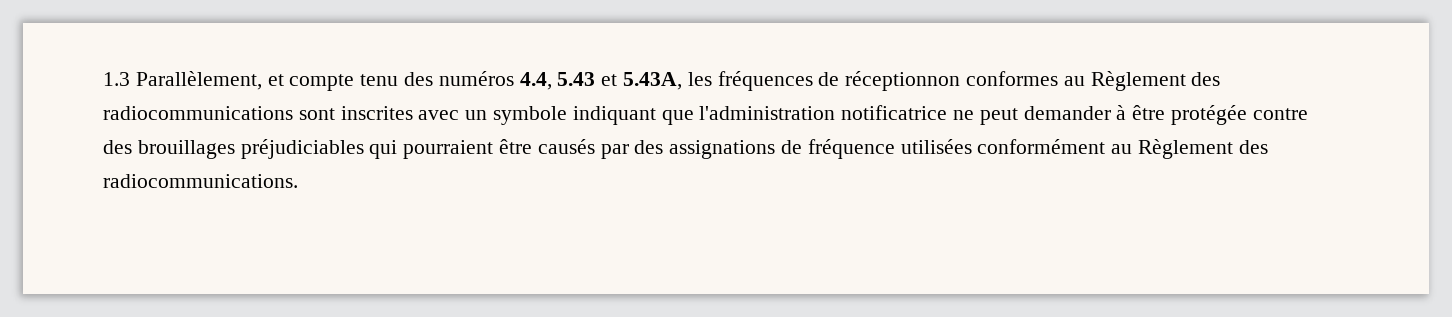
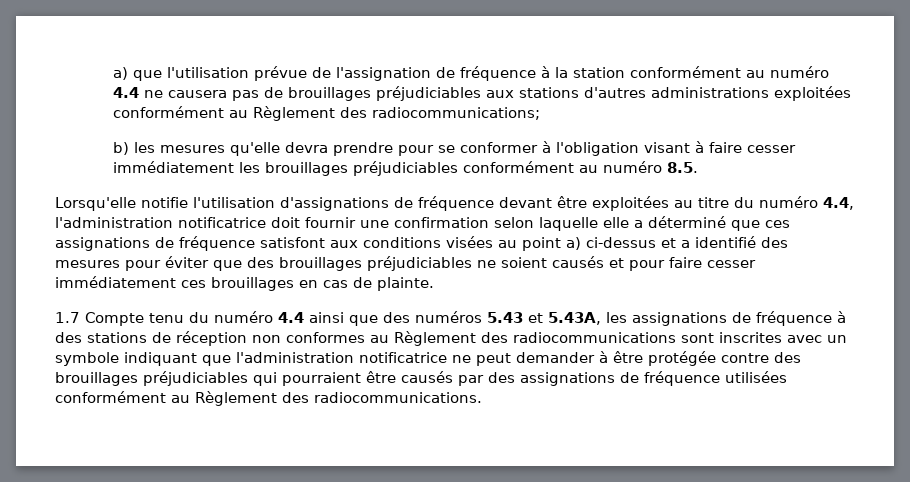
- 1.3 Parallèlement, et compte tenu des numéros 4.4, 5.43 et 5.43A, les fréquences de réceptionnon conformes au Règlement des radiocommunications sont inscrites avec un symbole indiquant que l'administration notificatrice ne peut demander à être protégée contre des brouillages préjudiciables qui pourraient être causés par des assignations de fréquence utilisées conformément au Règlement des radiocommunications.
+ a) que l'utilisation prévue de l'assignation de fréquence à la station conformément au numéro 4.4 ne causera pas de brouillages préjudiciables aux stations d'autres administrations exploitées conformément au Règlement des radiocommunications;
+ b) les mesures qu'elle devra prendre pour se conformer à l'obligation visant à faire cesser immédiatement les brouillages préjudiciables conformément au numéro 8.5.
+ Lorsqu'elle notifie l'utilisation d'assignations de fréquence devant être exploitées au titre du numéro 4.4, l'administration notificatrice doit fournir une confirmation selon laquelle elle a déterminé que ces assignations de fréquence satisfont aux conditions visées au point a) ci-dessus et a identifié des mesures pour éviter que des brouillages préjudiciables ne soient causés et pour faire cesser immédiatement ces brouillages en cas de plainte.
+ 1.7 Compte tenu du numéro 4.4 ainsi que des numéros 5.43 et 5.43A, les assignations de fréquence à des stations de réception non conformes au Règlement des radiocommunications sont inscrites avec un symbole indiquant que l'administration notificatrice ne peut demander à être protégée contre des brouillages préjudiciables qui pourraient être causés par des assignations de fréquence utilisées conformément au Règlement des radiocommunications.

